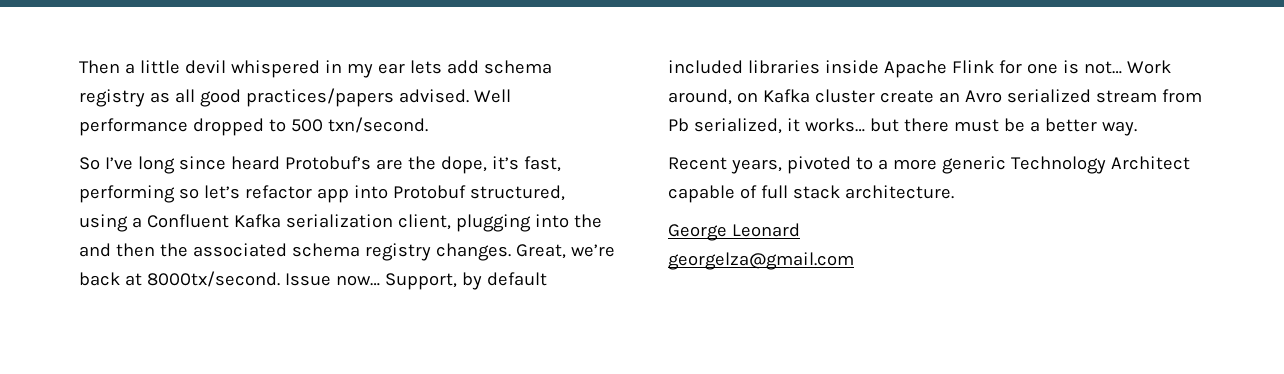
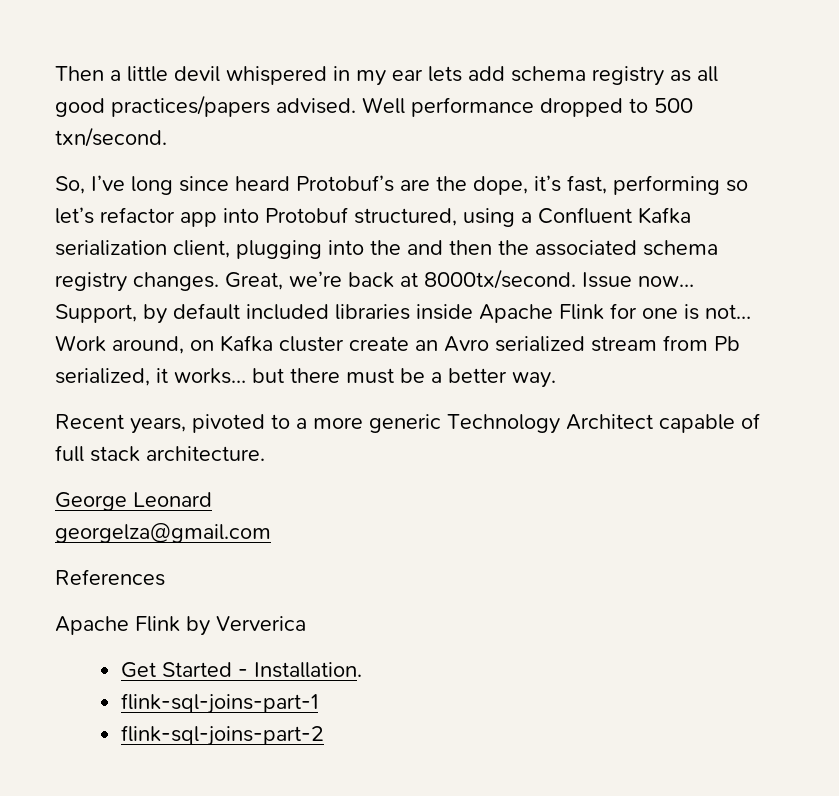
- So I’ve long since heard Protobuf’s are the dope, it’s fast, performing so let’s refactor app into Protobuf structured, using a Confluent Kafka serialization client, plugging into the and then the associated schema registry changes.
+ So, I’ve long since heard Protobuf’s are the dope, it’s fast, performing so let’s refactor app into Protobuf structured, using a Confluent Kafka serialization client, plugging into the and then the associated schema registry changes.
+ References
+ Apache Flink by Ververica
+ Get Started - Installation.
+ flink-sql-joins-part-1
+ flink-sql-joins-part-2

